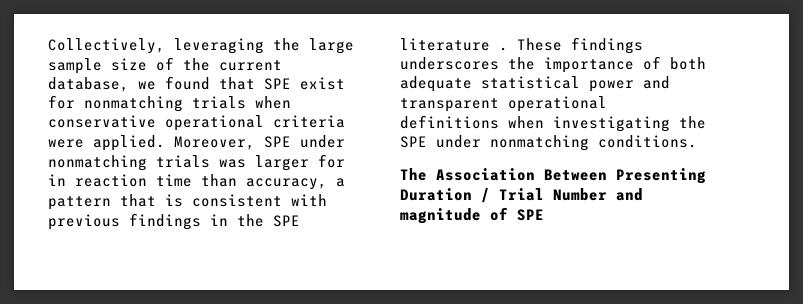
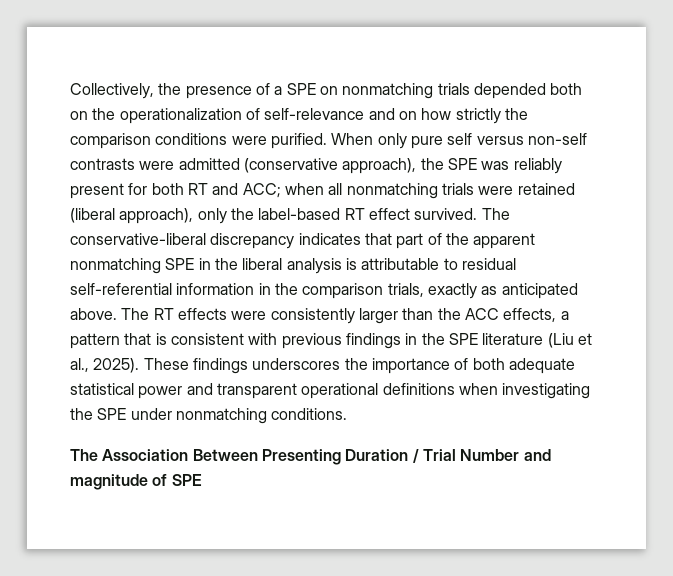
- Collectively, leveraging the large sample size of the current database, we found that SPE exist for nonmatching trials when conservative operational criteria were applied. Moreover, SPE under nonmatching trials was larger for in reaction time than accuracy, a pattern that is consistent with previous findings in the SPE literature .
+ Collectively, the presence of a SPE on nonmatching trials depended both on the operationalization of self-relevance and on how strictly the comparison conditions were purified. When only pure self versus non-self contrasts were admitted (conservative approach), the SPE was reliably present for both RT and ACC; when all nonmatching trials were retained (liberal approach), only the label-based RT effect survived. The conservative-liberal discrepancy indicates that part of the apparent nonmatching SPE in the liberal analysis is attributable to residual self-referential information in the comparison trials, exactly as anticipated above. The RT effects were consistently larger than the ACC effects, a pattern that is consistent with previous findings in the SPE literature (Liu et al., 2025).

